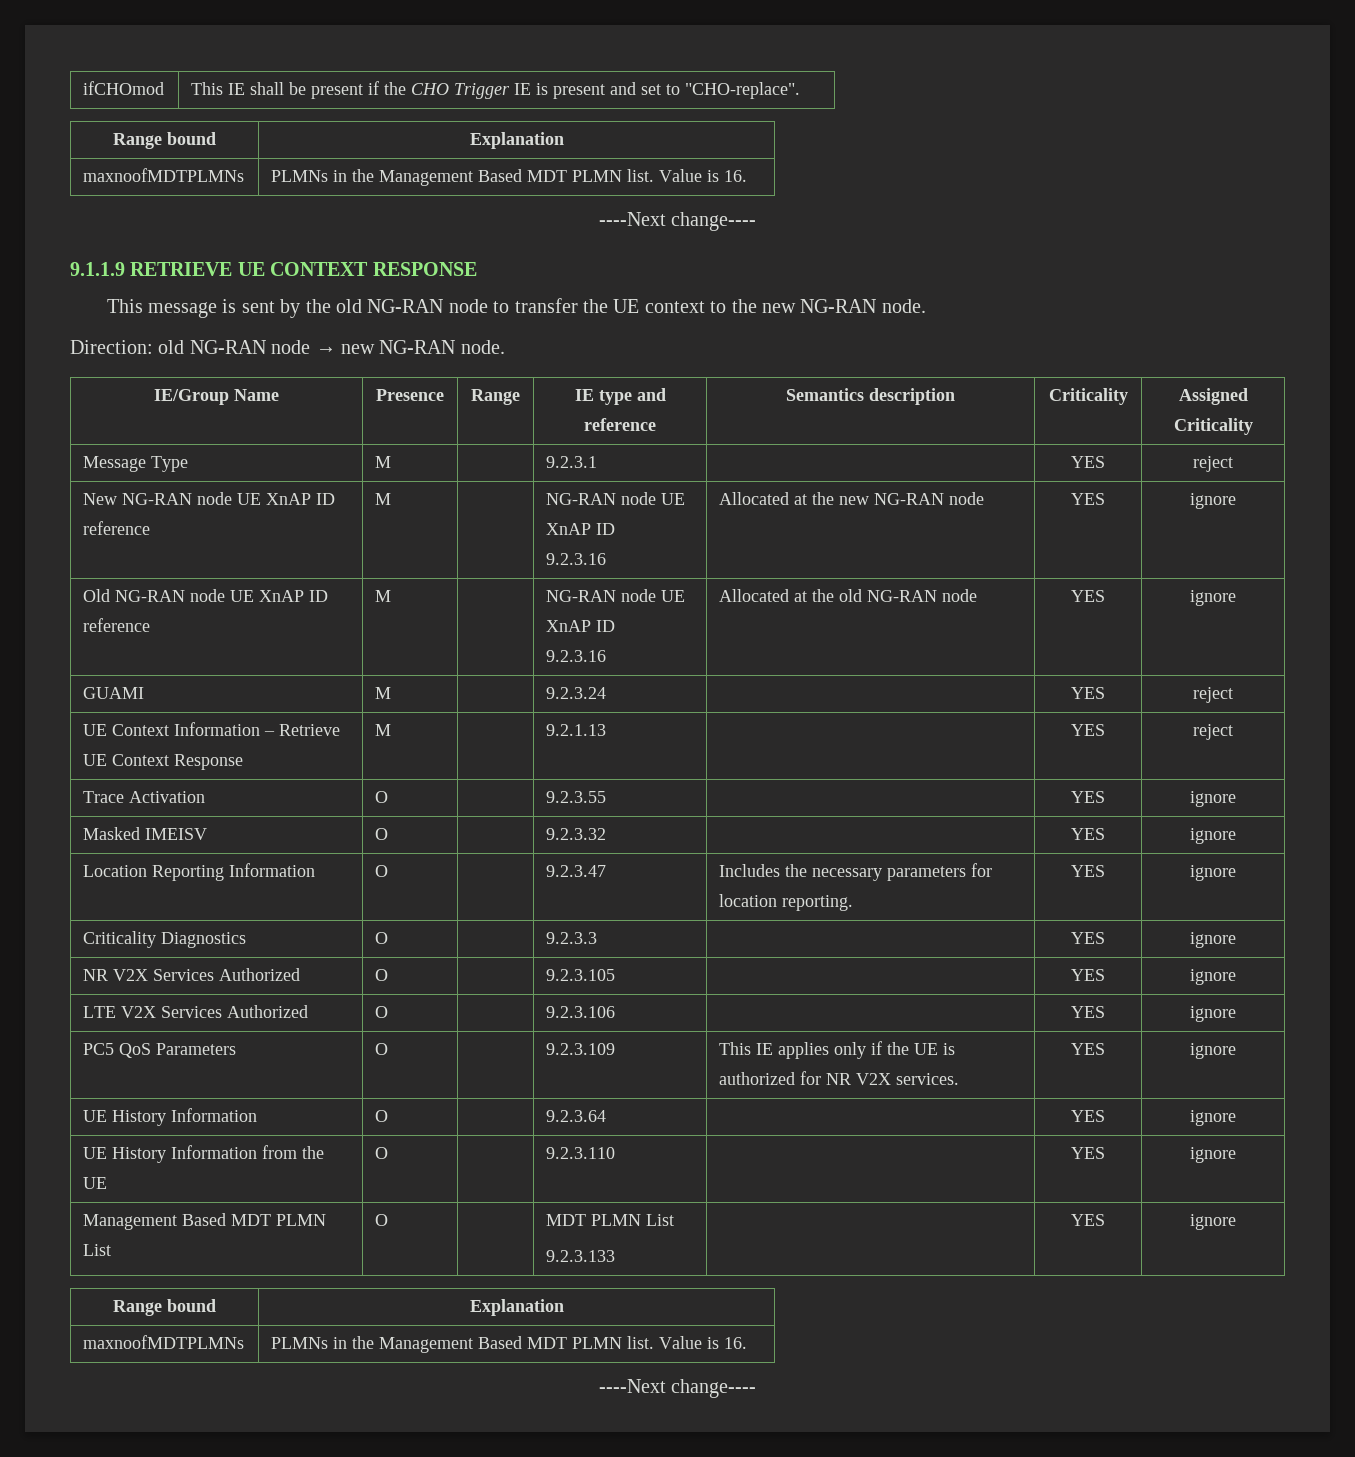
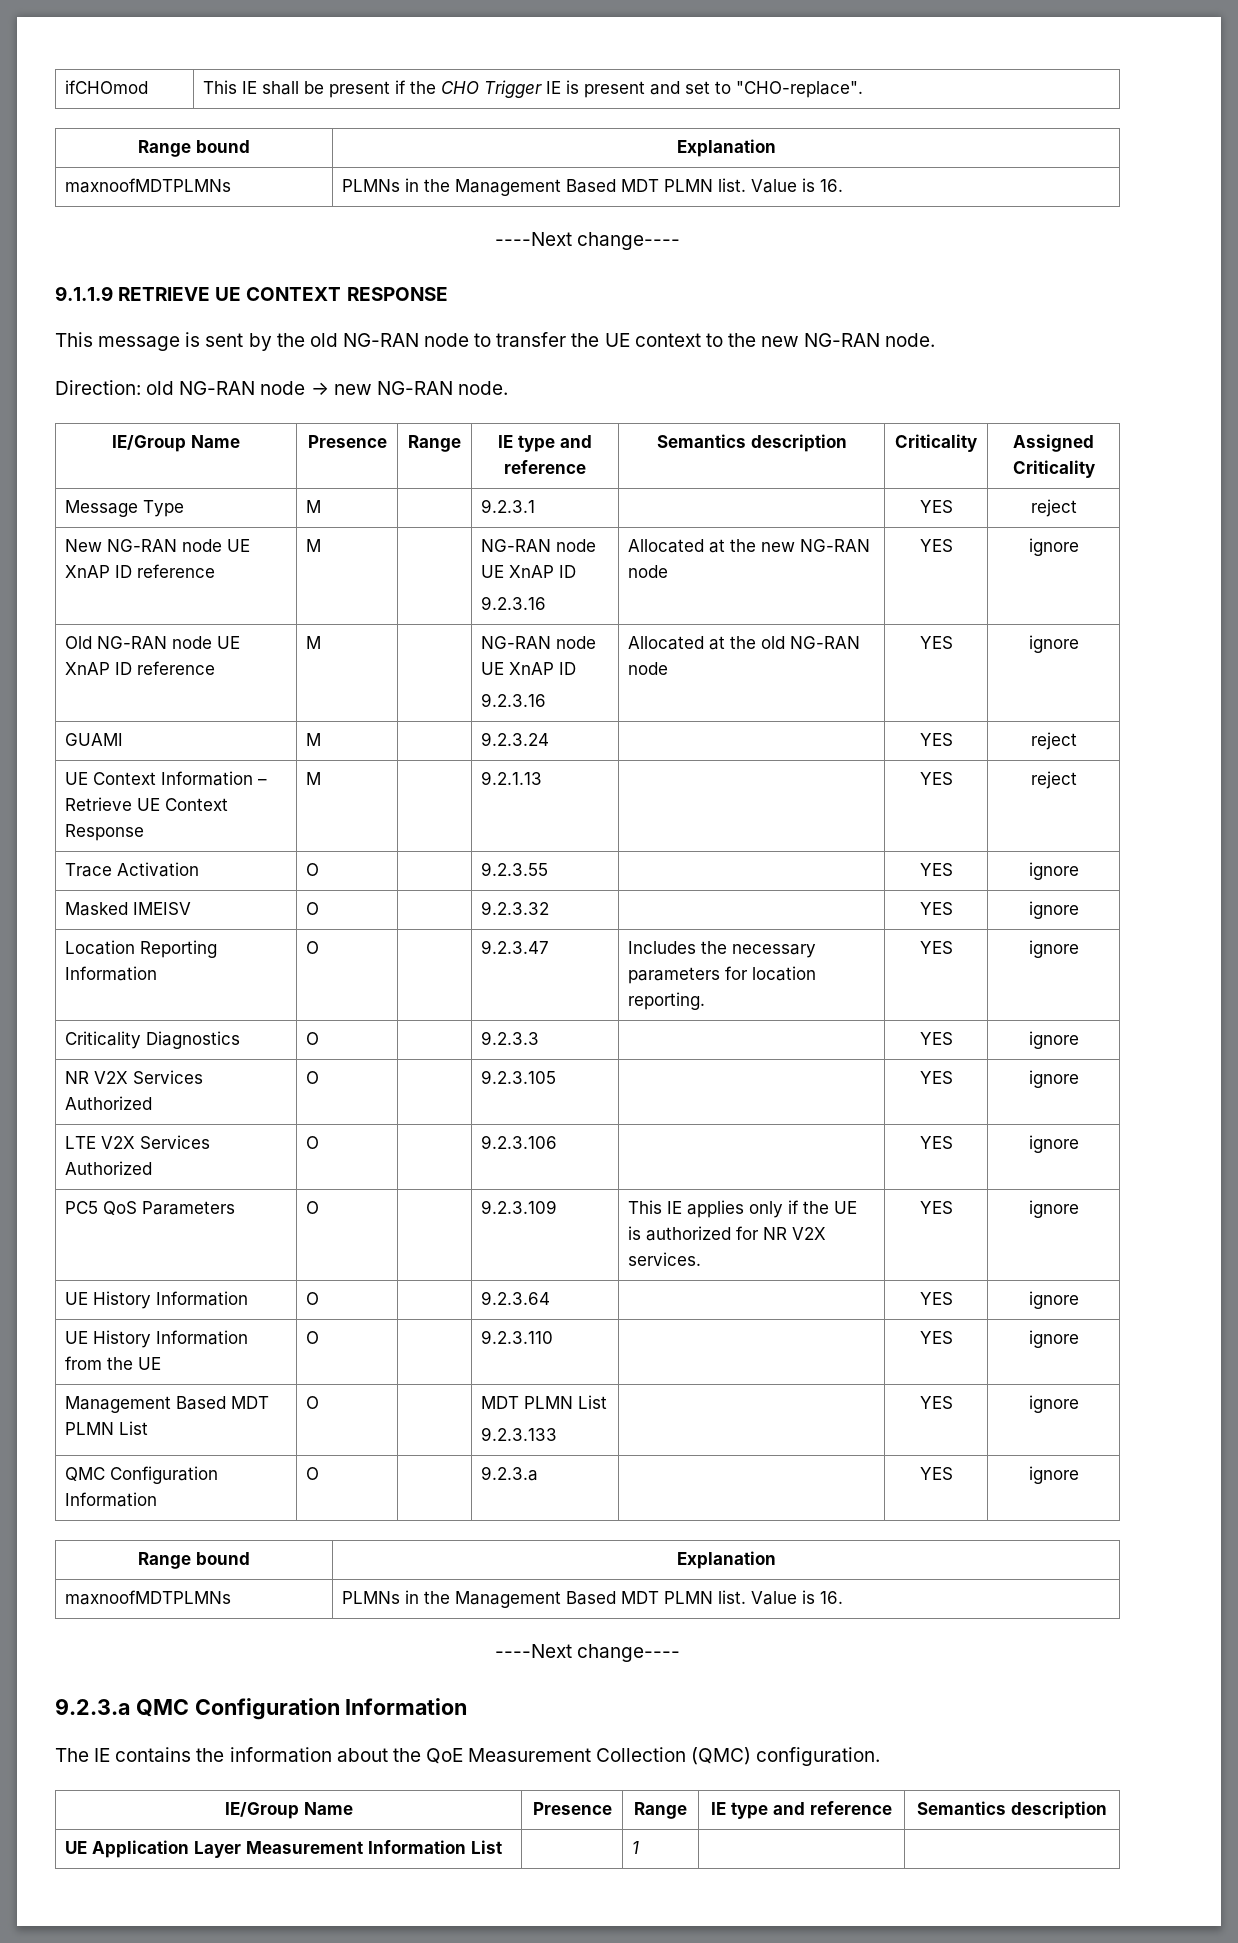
+ QMC Configuration Information | O | | 9.2.3.a | | YES | ignore
+ 9.2.3.a QMC Configuration Information
+ The IE contains the information about the QoE Measurement Collection (QMC) configuration.
+ IE/Group Name | Presence | Range | IE type and reference | Semantics description
+ UE Application Layer Measurement Information List | | 1 | |

